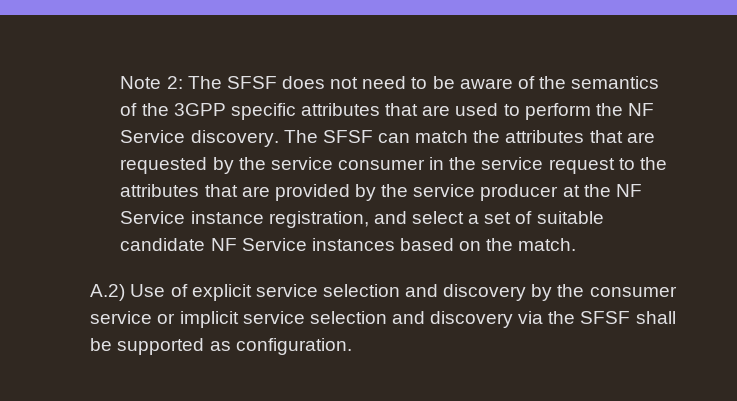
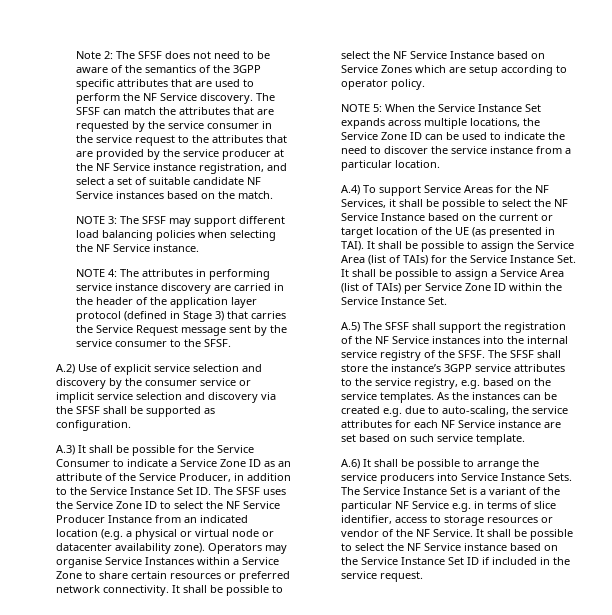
+ NOTE 3: The SFSF may support different load balancing policies when selecting the NF Service instance.
+ NOTE 4: The attributes in performing service instance discovery are carried in the header of the application layer protocol (defined in Stage 3) that carries the Service Request message sent by the service consumer to the SFSF.
+ A.3) It shall be possible for the Service Consumer to indicate a Service Zone ID as an attribute of the Service Producer, in addition to the Service Instance Set ID. The SFSF uses the Service Zone ID to select the NF Service Producer Instance from an indicated location (e.g. a physical or virtual node or datacenter availability zone). Operators may organise Service Instances within a Service Zone to share certain resources or preferred network connectivity. It shall be possible to select the NF Service Instance based on Service Zones which are setup according to operator policy.
+ NOTE 5: When the Service Instance Set expands across multiple locations, the Service Zone ID can be used to indicate the need to discover the service instance from a particular location.
+ A.4) To support Service Areas for the NF Services, it shall be possible to select the NF Service Instance based on the current or target location of the UE (as presented in TAI). It shall be possible to assign the Service Area (list of TAIs) for the Service Instance Set. It shall be possible to assign a Service Area (list of TAIs) per Service Zone ID within the Service Instance Set.
+ A.5) The SFSF shall support the registration of the NF Service instances into the internal service registry of the SFSF. The SFSF shall store the instance’s 3GPP service attributes to the service registry, e.g. based on the service templates. As the instances can be created e.g. due to auto-scaling, the service attributes for each NF Service instance are set based on such service template.
+ A.6) It shall be possible to arrange the service producers into Service Instance Sets. The Service Instance Set is a variant of the particular NF Service e.g. in terms of slice identifier, access to storage resources or vendor of the NF Service. It shall be possible to select the NF Service instance based on the Service Instance Set ID if included in the service request.

